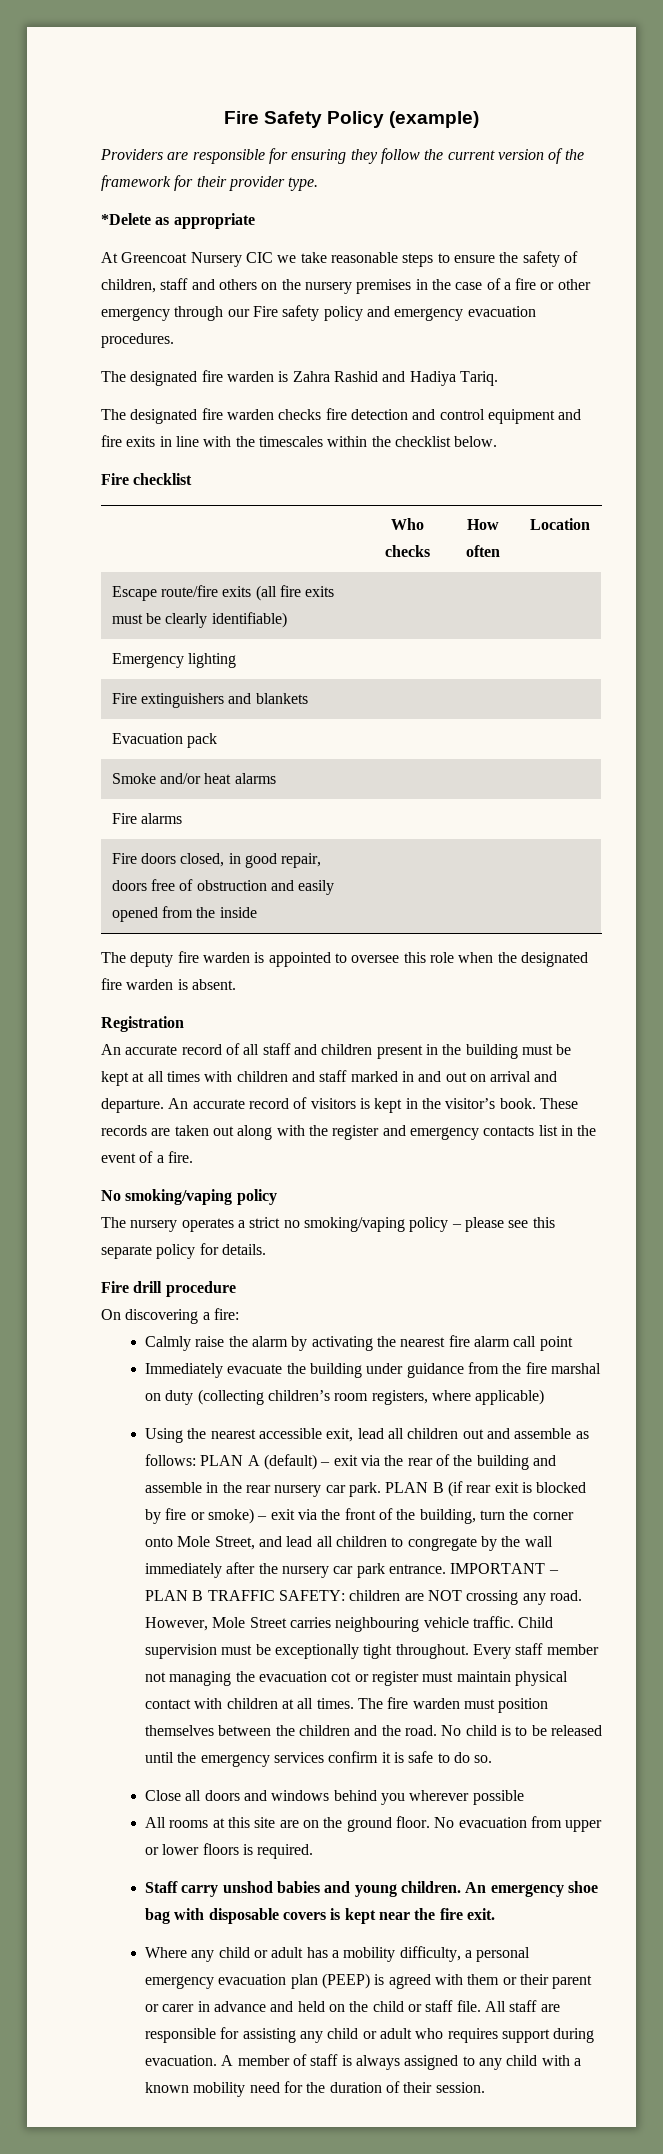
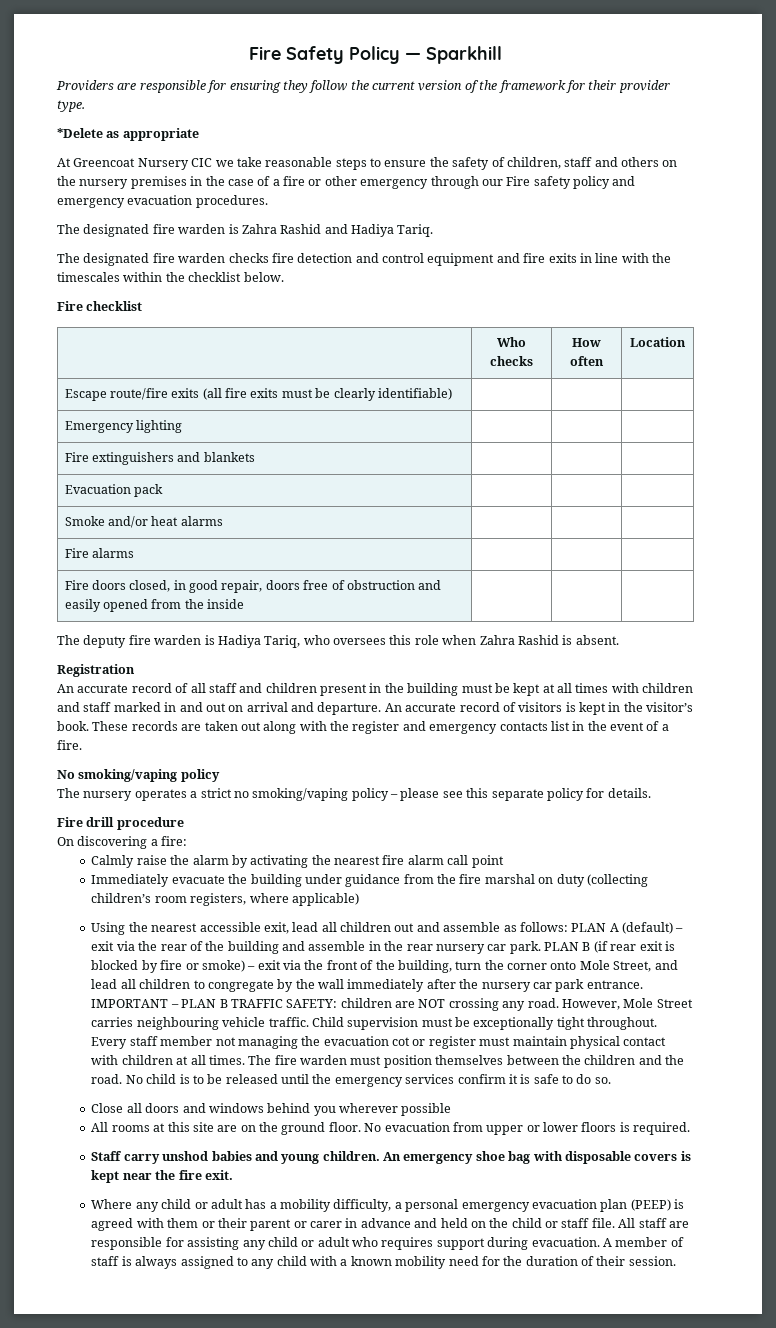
- Fire Safety Policy (example)
+ Fire Safety Policy — Sparkhill
- The deputy fire warden is appointed to oversee this role when the designated fire warden is absent.
+ The deputy fire warden is Hadiya Tariq, who oversees this role when Zahra Rashid is absent.

